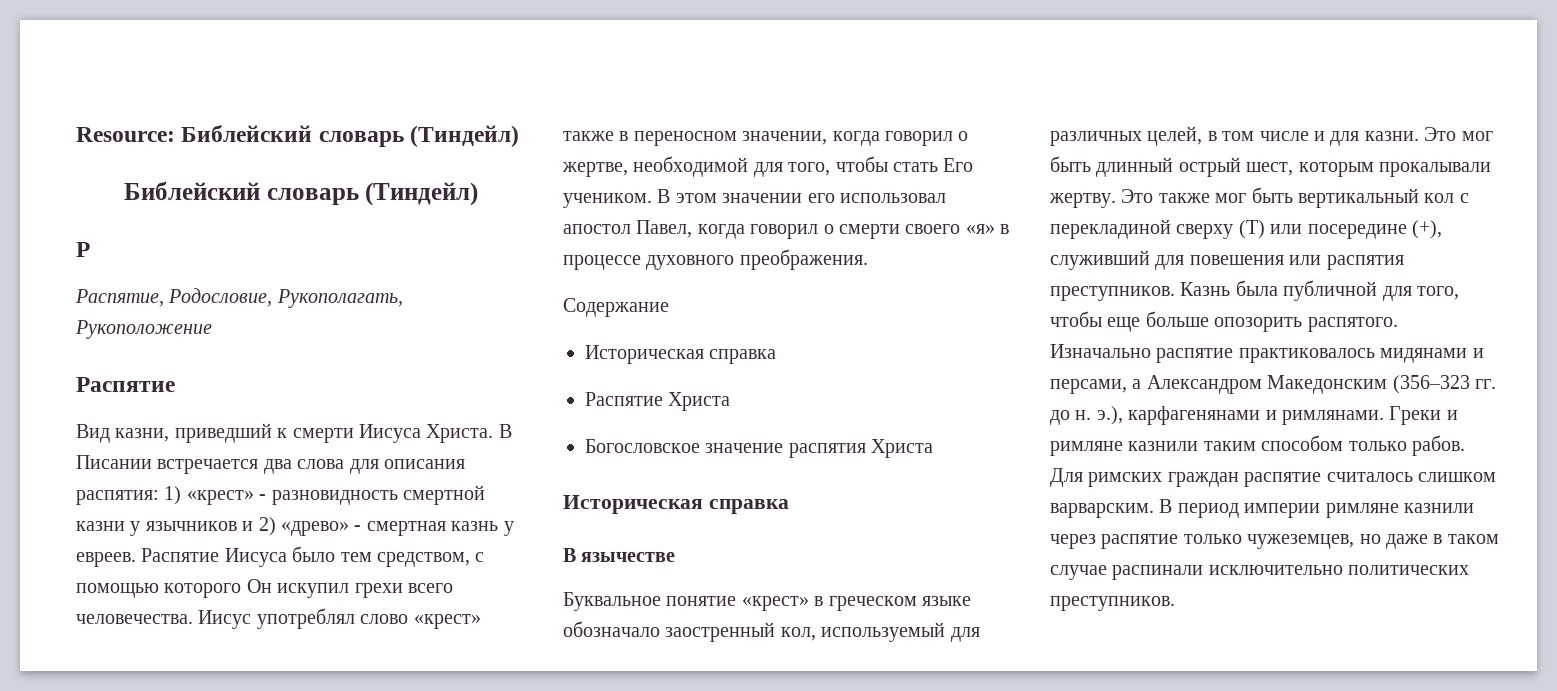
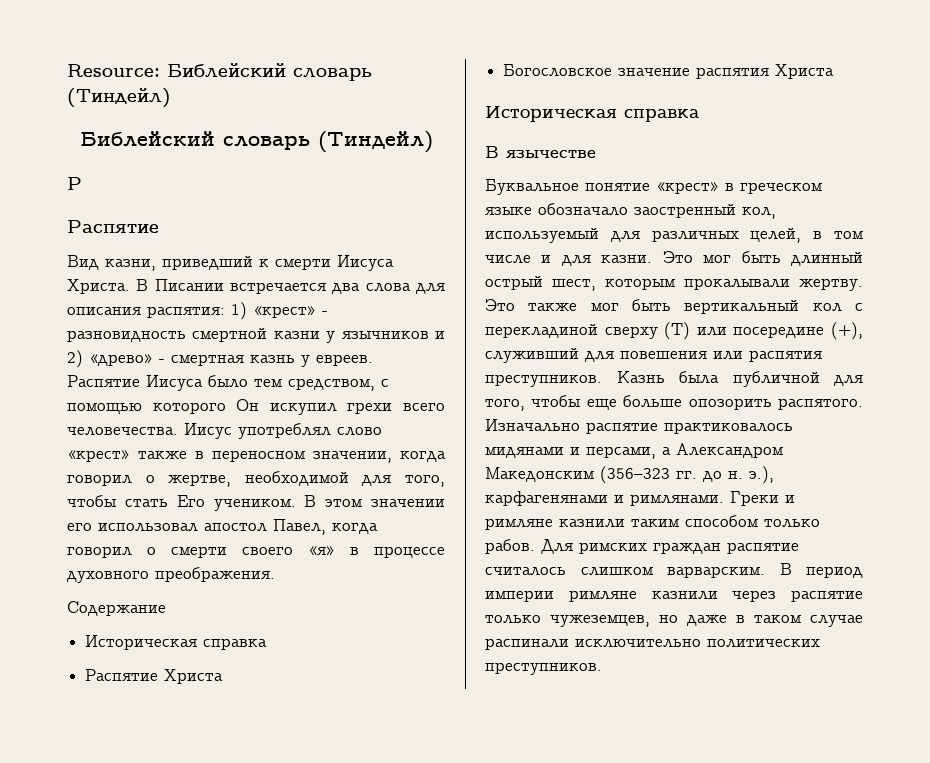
- Распятие, Родословие, Рукополагать, Рукоположение

